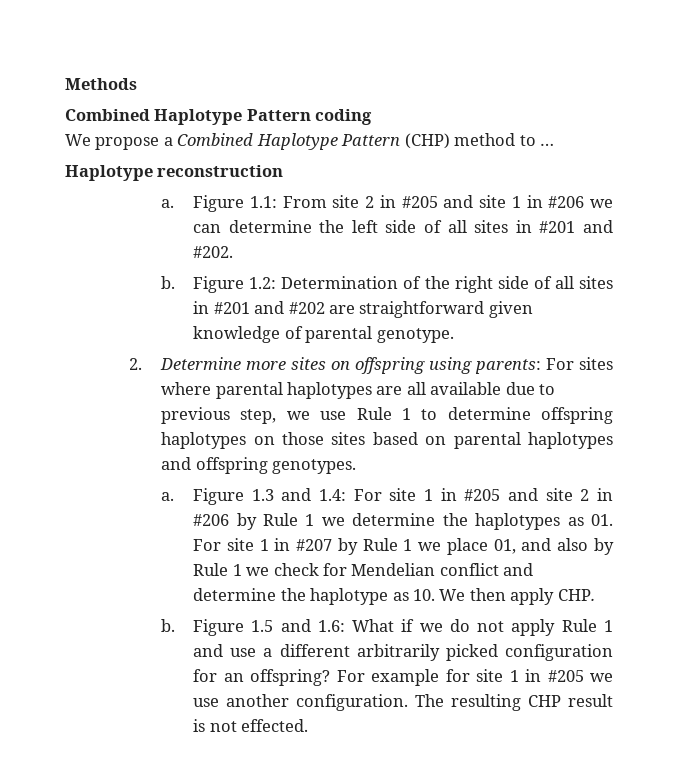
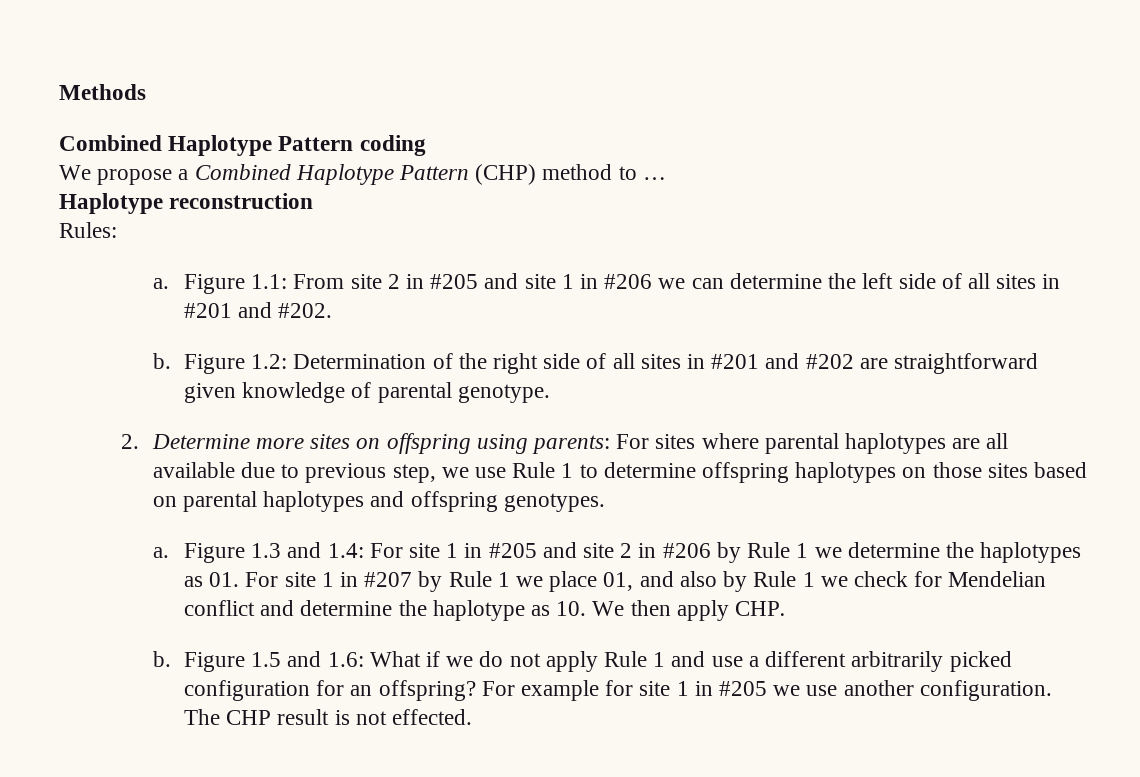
+ Rules:
- The resulting CHP result is not effected.
+ The CHP result is not effected.

